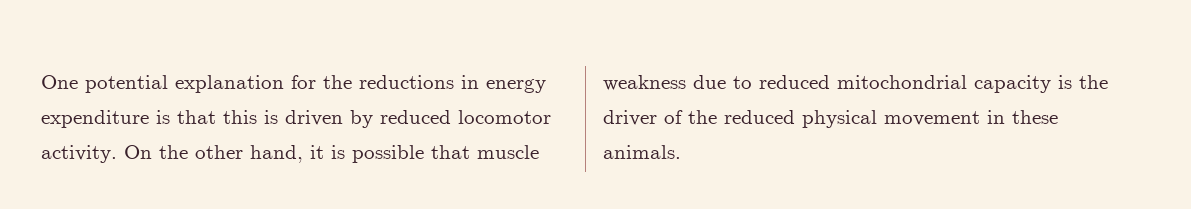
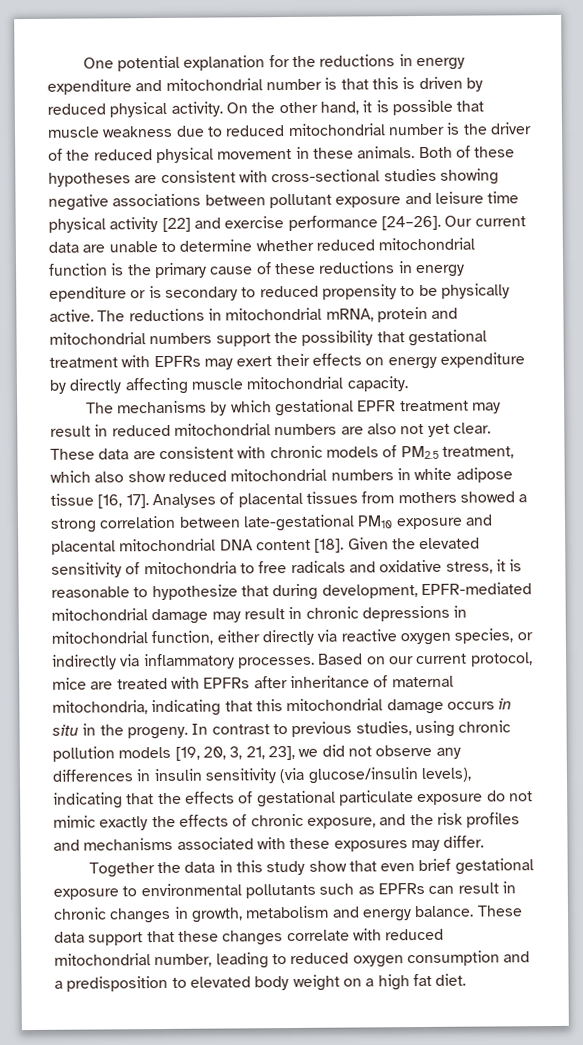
- One potential explanation for the reductions in energy expenditure is that this is driven by reduced locomotor activity.
+ One potential explanation for the reductions in energy expenditure and mitochondrial number is that this is driven by reduced physical activity.
- On the other hand, it is possible that muscle weakness due to reduced mitochondrial capacity is the driver of the reduced physical movement in these animals.
+ On the other hand, it is possible that muscle weakness due to reduced mitochondrial number is the driver of the reduced physical movement in these animals.
+ Both of these hypotheses are consistent with cross-sectional studies showing negative associations between pollutant exposure and leisure time physical activity [22] and exercise performance [24–26]. Our current data are unable to determine whether reduced mitochondrial function is the primary cause of these reductions in energy ependiture or is secondary to reduced propensity to be physically active. The reductions in mitochondrial mRNA, protein and mitochondrial numbers support the possibility that gestational treatment with EPFRs may exert their effects on energy expenditure by directly affecting muscle mitochondrial capacity.
+ The mechanisms by which gestational EPFR treatment may result in reduced mitochondrial numbers are also not yet clear. These data are consistent with chronic models of PM2.5 treatment, which also show reduced mitochondrial numbers in white adipose tissue [16, 17]. Analyses of placental tissues from mothers showed a strong correlation between late-gestational PM10 exposure and placental mitochondrial DNA content [18]. Given the elevated sensitivity of mitochondria to free radicals and oxidative stress, it is reasonable to hypothesize that during development, EPFR-mediated mitochondrial damage may result in chronic depressions in mitochondrial function, either directly via reactive oxygen species, or indirectly via inflammatory processes. Based on our current protocol, mice are treated with EPFRs after inheritance of maternal mitochondria, indicating that this mitochondrial damage occurs in situ in the progeny. In contrast to previous studies, using chronic pollution models [19, 20, 3, 21, 23], we did not observe any differences in insulin sensitivity (via glucose/insulin levels), indicating that the effects of gestational particulate exposure do not mimic exactly the effects of chronic exposure, and the risk profiles and mechanisms associated with these exposures may differ.
+ Together the data in this study show that even brief gestational exposure to environmental pollutants such as EPFRs can result in chronic changes in growth, metabolism and energy balance. These data support that these changes correlate with reduced mitochondrial number, leading to reduced oxygen consumption and a predisposition to elevated body weight on a high fat diet.

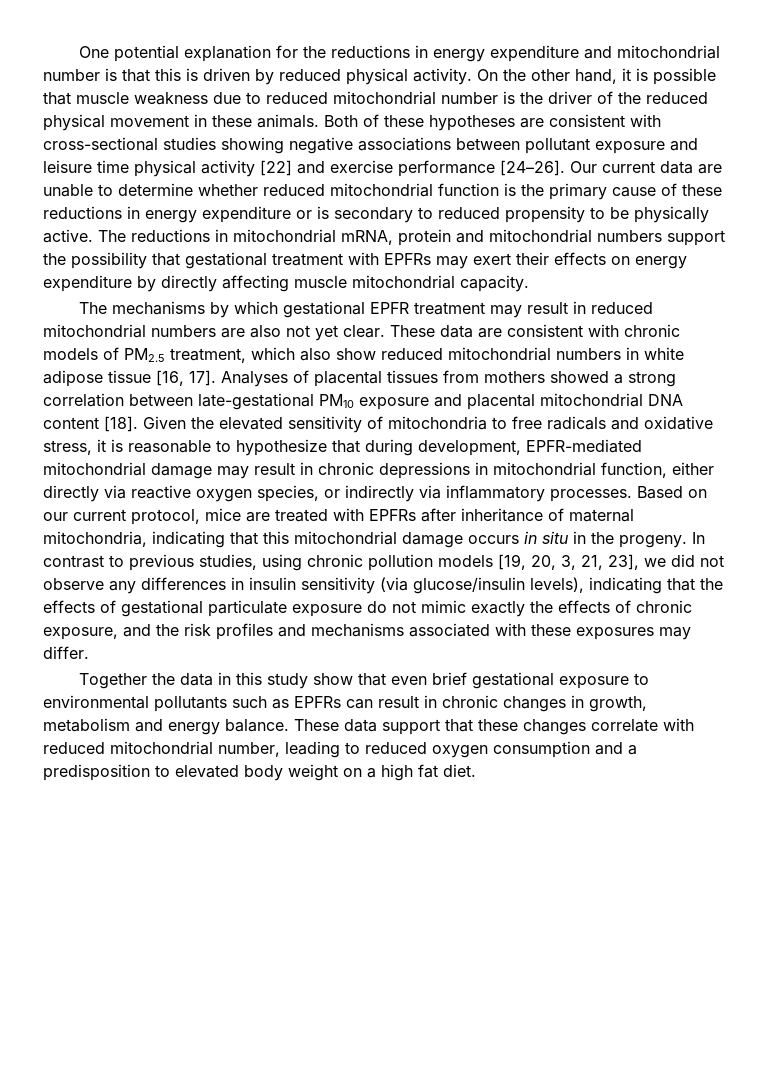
- Our current data are unable to determine whether reduced mitochondrial function is the primary cause of these reductions in energy ependiture or is secondary to reduced propensity to be physically active.
+ Our current data are unable to determine whether reduced mitochondrial function is the primary cause of these reductions in energy expenditure or is secondary to reduced propensity to be physically active.

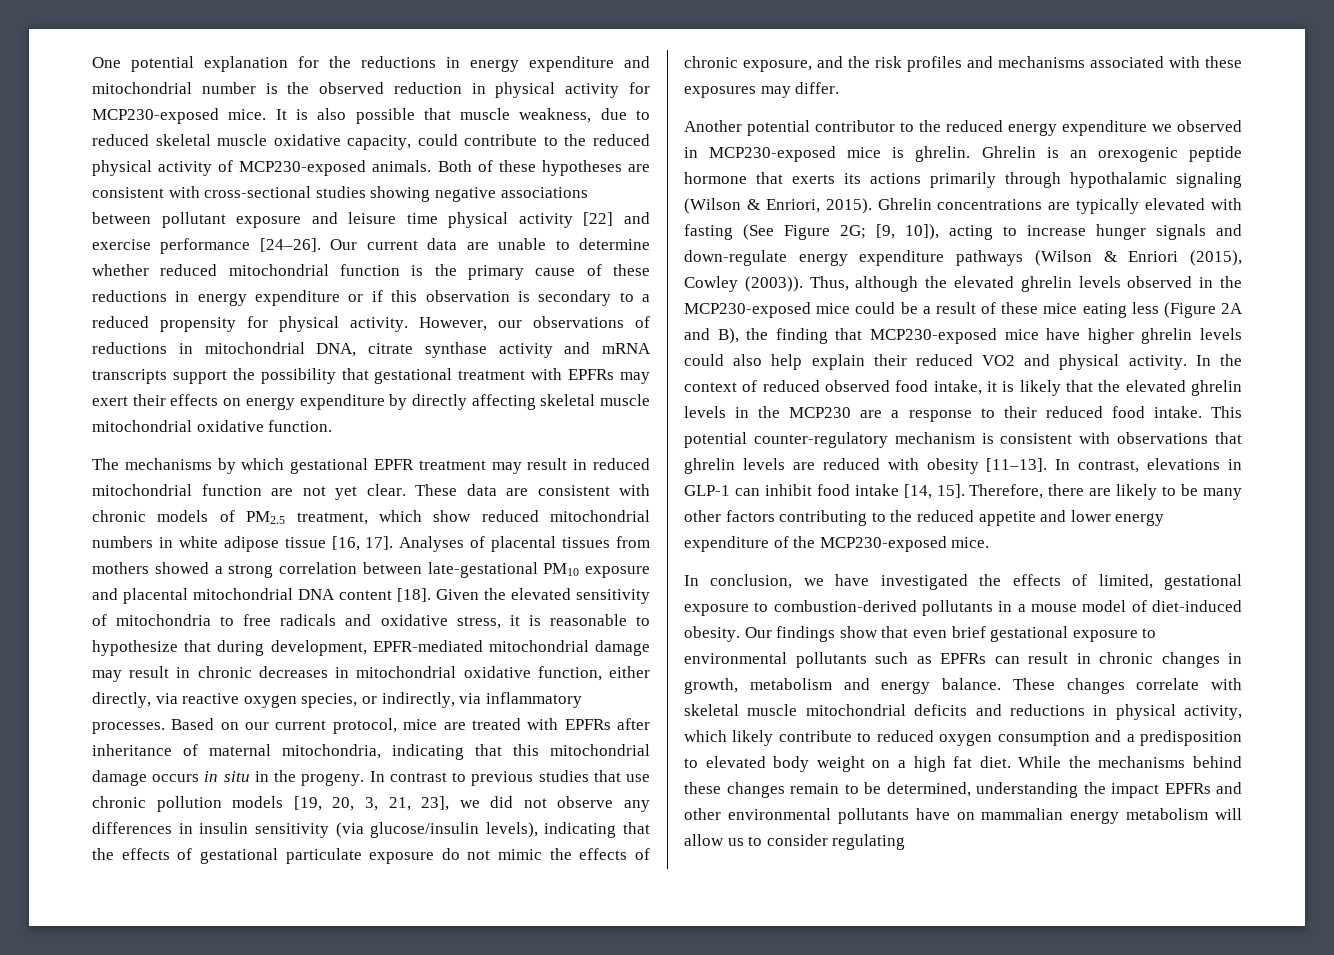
- One potential explanation for the reductions in energy expenditure and mitochondrial number is that this is driven by reduced physical activity. On the other hand, it is possible that muscle weakness due to reduced mitochondrial number is the driver of the reduced physical movement in these animals.
+ One potential explanation for the reductions in energy expenditure and mitochondrial number is the observed reduction in physical activity for MCP230-exposed mice. It is also possible that muscle weakness, due to reduced skeletal muscle oxidative capacity, could contribute to the reduced physical activity of MCP230-exposed animals.
- Our current data are unable to determine whether reduced mitochondrial function is the primary cause of these reductions in energy expenditure or is secondary to reduced propensity to be physically active. The reductions in mitochondrial mRNA, protein and mitochondrial numbers support the possibility that gestational treatment with EPFRs may exert their effects on energy expenditure by directly affecting muscle mitochondrial capacity.
+ Our current data are unable to determine whether reduced mitochondrial function is the primary cause of these reductions in energy expenditure or if this observation is secondary to a reduced propensity for physical activity. However, our observations of reductions in mitochondrial DNA, citrate synthase activity and mRNA transcripts support the possibility that gestational treatment with EPFRs may exert their effects on energy expenditure by directly affecting skeletal muscle mitochondrial oxidative function.
- The mechanisms by which gestational EPFR treatment may result in reduced mitochondrial numbers are also not yet clear.
+ The mechanisms by which gestational EPFR treatment may result in reduced mitochondrial function are not yet clear.
- These data are consistent with chronic models of PM2.5 treatment, which also show reduced mitochondrial numbers in white adipose tissue [16, 17].
+ These data are consistent with chronic models of PM2.5 treatment, which show reduced mitochondrial numbers in white adipose tissue [16, 17].
- Given the elevated sensitivity of mitochondria to free radicals and oxidative stress, it is reasonable to hypothesize that during development, EPFR-mediated mitochondrial damage may result in chronic depressions in mitochondrial function, either directly via reactive oxygen species, or indirectly via inflammatory processes.
+ Given the elevated sensitivity of mitochondria to free radicals and oxidative stress, it is reasonable to hypothesize that during development, EPFR-mediated mitochondrial damage may result in chronic decreases in mitochondrial oxidative function, either directly, via reactive oxygen species, or indirectly, via inflammatory processes.
- In contrast to previous studies, using chronic pollution models [19, 20, 3, 21, 23], we did not observe any differences in insulin sensitivity (via glucose/insulin levels), indicating that the effects of gestational particulate exposure do not mimic exactly the effects of chronic exposure, and the risk profiles and mechanisms associated with these exposures may differ.
+ In contrast to previous studies that use chronic pollution models [19, 20, 3, 21, 23], we did not observe any differences in insulin sensitivity (via glucose/insulin levels), indicating that the effects of gestational particulate exposure do not mimic the effects of chronic exposure, and the risk profiles and mechanisms associated with these exposures may differ.
- Together the data in this study show that even brief gestational exposure to environmental pollutants such as EPFRs can result in chronic changes in growth, metabolism and energy balance.
+ Another potential contributor to the reduced energy expenditure we observed in MCP230-exposed mice is ghrelin. Ghrelin is an orexogenic peptide hormone that exerts its actions primarily through hypothalamic signaling (Wilson & Enriori, 2015). Ghrelin concentrations are typically elevated with fasting (See Figure 2G; [9, 10]), acting to increase hunger signals and down-regulate energy expenditure pathways (Wilson & Enriori (2015), Cowley (2003)). Thus, although the elevated ghrelin levels observed in the MCP230-exposed mice could be a result of these mice eating less (Figure 2A and B), the finding that MCP230-exposed mice have higher ghrelin levels could also help explain their reduced VO2 and physical activity. In the context of reduced observed food intake, it is likely that the elevated ghrelin levels in the MCP230 are a response to their reduced food intake. This potential counter-regulatory mechanism is consistent with observations that ghrelin levels are reduced with obesity [11–13]. In contrast, elevations in GLP-1 can inhibit food intake [14, 15]. Therefore, there are likely to be many other factors contributing to the reduced appetite and lower energy expenditure of the MCP230-exposed mice.
+ In conclusion, we have investigated the effects of limited, gestational exposure to combustion-derived pollutants in a mouse model of diet-induced obesity. Our findings show that even brief gestational exposure to environmental pollutants such as EPFRs can result in chronic changes in growth, metabolism and energy balance.
- These data support that these changes correlate with reduced mitochondrial number, leading to reduced oxygen consumption and a predisposition to elevated body weight on a high fat diet.
+ These changes correlate with skeletal muscle mitochondrial deficits and reductions in physical activity, which likely contribute to reduced oxygen consumption and a predisposition to elevated body weight on a high fat diet.
+ While the mechanisms behind these changes remain to be determined, understanding the impact EPFRs and other environmental pollutants have on mammalian energy metabolism will allow us to consider regulating

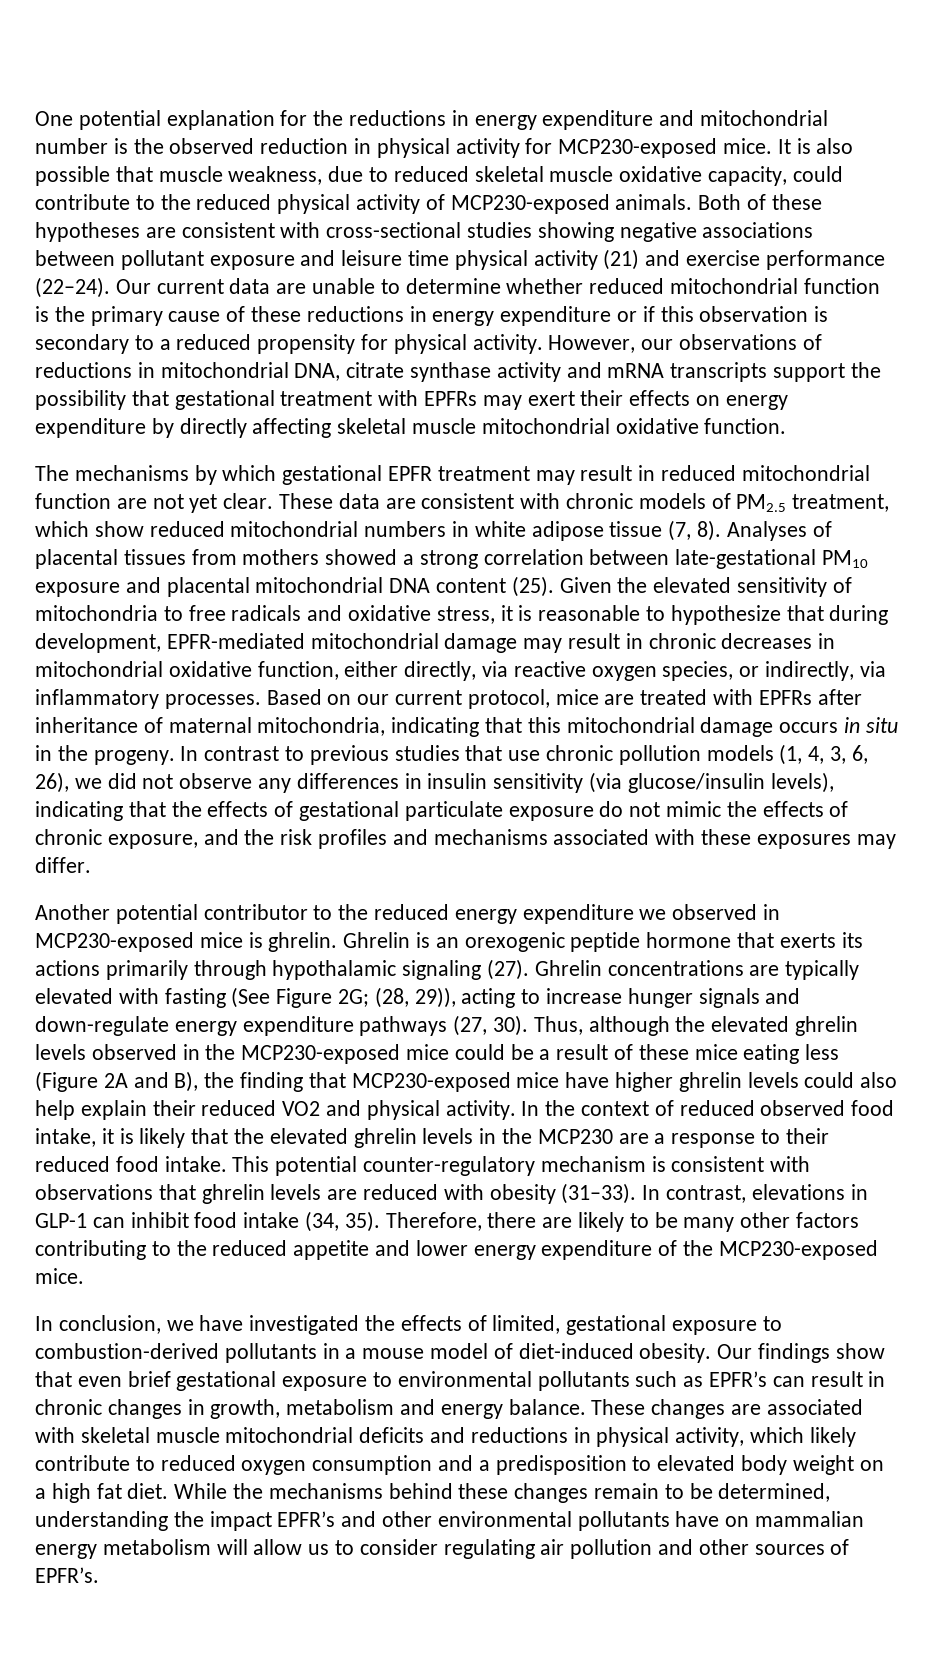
- Both of these hypotheses are consistent with cross-sectional studies showing negative associations between pollutant exposure and leisure time physical activity [22] and exercise performance [24–26].
+ Both of these hypotheses are consistent with cross-sectional studies showing negative associations between pollutant exposure and leisure time physical activity (21) and exercise performance (22–24).
- These data are consistent with chronic models of PM2.5 treatment, which show reduced mitochondrial numbers in white adipose tissue [16, 17].
+ These data are consistent with chronic models of PM2.5 treatment, which show reduced mitochondrial numbers in white adipose tissue (7, 8).
- Analyses of placental tissues from mothers showed a strong correlation between late-gestational PM10 exposure and placental mitochondrial DNA content [18].
+ Analyses of placental tissues from mothers showed a strong correlation between late-gestational PM10 exposure and placental mitochondrial DNA content (25).
- In contrast to previous studies that use chronic pollution models [19, 20, 3, 21, 23], we did not observe any differences in insulin sensitivity (via glucose/insulin levels), indicating that the effects of gestational particulate exposure do not mimic the effects of chronic exposure, and the risk profiles and mechanisms associated with these exposures may differ.
+ In contrast to previous studies that use chronic pollution models (1, 4, 3, 6, 26), we did not observe any differences in insulin sensitivity (via glucose/insulin levels), indicating that the effects of gestational particulate exposure do not mimic the effects of chronic exposure, and the risk profiles and mechanisms associated with these exposures may differ.
- Ghrelin is an orexogenic peptide hormone that exerts its actions primarily through hypothalamic signaling (Wilson & Enriori, 2015).
+ Ghrelin is an orexogenic peptide hormone that exerts its actions primarily through hypothalamic signaling (27).
- Ghrelin concentrations are typically elevated with fasting (See Figure 2G; [9, 10]), acting to increase hunger signals and down-regulate energy expenditure pathways (Wilson & Enriori (2015), Cowley (2003)).
+ Ghrelin concentrations are typically elevated with fasting (See Figure 2G; (28, 29)), acting to increase hunger signals and down-regulate energy expenditure pathways (27, 30).
- This potential counter-regulatory mechanism is consistent with observations that ghrelin levels are reduced with obesity [11–13].
+ This potential counter-regulatory mechanism is consistent with observations that ghrelin levels are reduced with obesity (31–33).
- In contrast, elevations in GLP-1 can inhibit food intake [14, 15].
+ In contrast, elevations in GLP-1 can inhibit food intake (34, 35).
- Our findings show that even brief gestational exposure to environmental pollutants such as EPFRs can result in chronic changes in growth, metabolism and energy balance.
+ Our findings show that even brief gestational exposure to environmental pollutants such as EPFR’s can result in chronic changes in growth, metabolism and energy balance.
- These changes correlate with skeletal muscle mitochondrial deficits and reductions in physical activity, which likely contribute to reduced oxygen consumption and a predisposition to elevated body weight on a high fat diet.
+ These changes are associated with skeletal muscle mitochondrial deficits and reductions in physical activity, which likely contribute to reduced oxygen consumption and a predisposition to elevated body weight on a high fat diet.
- While the mechanisms behind these changes remain to be determined, understanding the impact EPFRs and other environmental pollutants have on mammalian energy metabolism will allow us to consider regulating
+ While the mechanisms behind these changes remain to be determined, understanding the impact EPFR’s and other environmental pollutants have on mammalian energy metabolism will allow us to consider regulating air pollution and other sources of EPFR’s.

